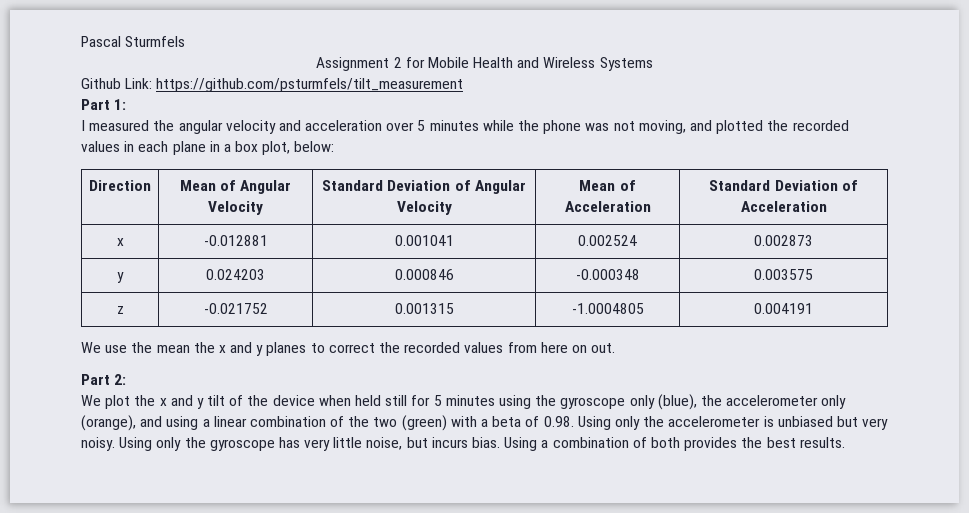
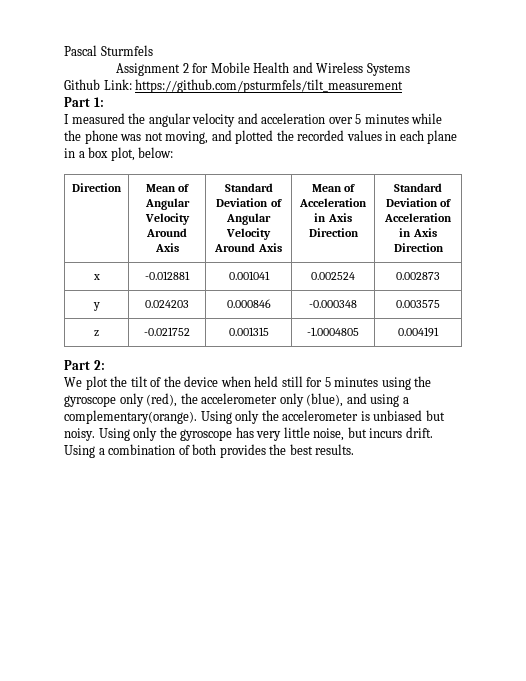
- Direction | Mean of Angular Velocity | Standard Deviation of Angular Velocity | Mean of Acceleration | Standard Deviation of Acceleration
+ Direction | Mean of Angular Velocity Around Axis | Standard Deviation of Angular Velocity Around Axis | Mean of Acceleration in Axis Direction | Standard Deviation of Acceleration in Axis Direction
- We use the mean the x and y planes to correct the recorded values from here on out.
- We plot the x and y tilt of the device when held still for 5 minutes using the gyroscope only (blue), the accelerometer only (orange), and using a linear combination of the two (green) with a beta of 0.98. Using only the accelerometer is unbiased but very noisy.
+ We plot the tilt of the device when held still for 5 minutes using the gyroscope only (red), the accelerometer only (blue), and using a complementary(orange). Using only the accelerometer is unbiased but noisy.
- Using only the gyroscope has very little noise, but incurs bias.
+ Using only the gyroscope has very little noise, but incurs drift.

